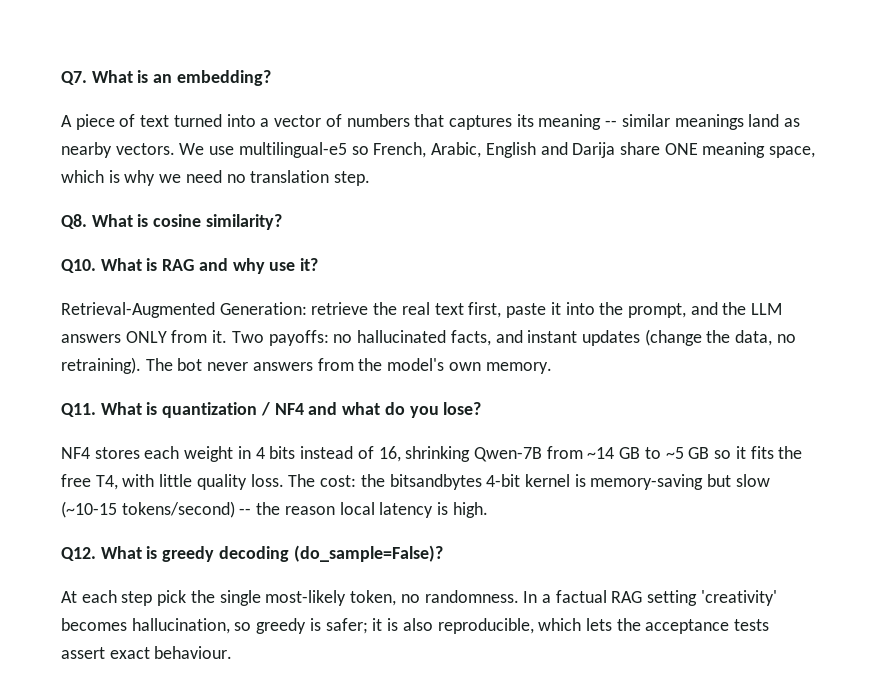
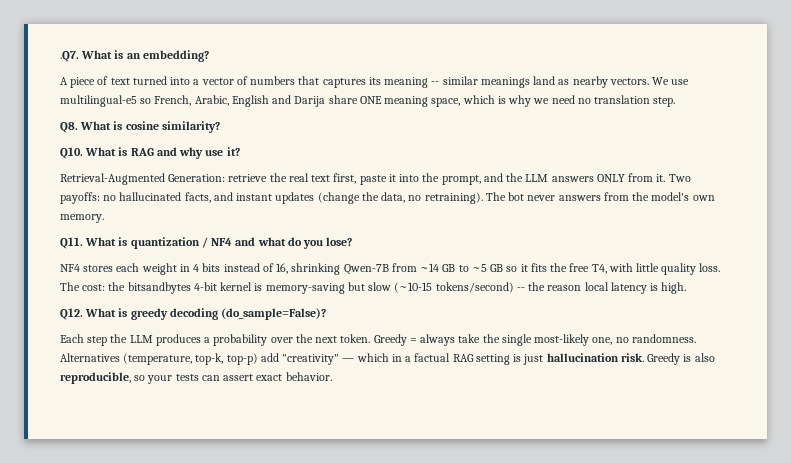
- Q7. What is an embedding?
+ .Q7. What is an embedding?
- At each step pick the single most-likely token, no randomness.
+ Each step the LLM produces a probability over the next token. Greedy = always take the single most-likely one, no randomness.
- In a factual RAG setting 'creativity' becomes hallucination, so greedy is safer; it is also reproducible, which lets the acceptance tests assert exact behaviour.
+ Alternatives (temperature, top-k, top-p) add "creativity" — which in a factual RAG setting is just hallucination risk. Greedy is also reproducible, so your tests can assert exact behavior.

